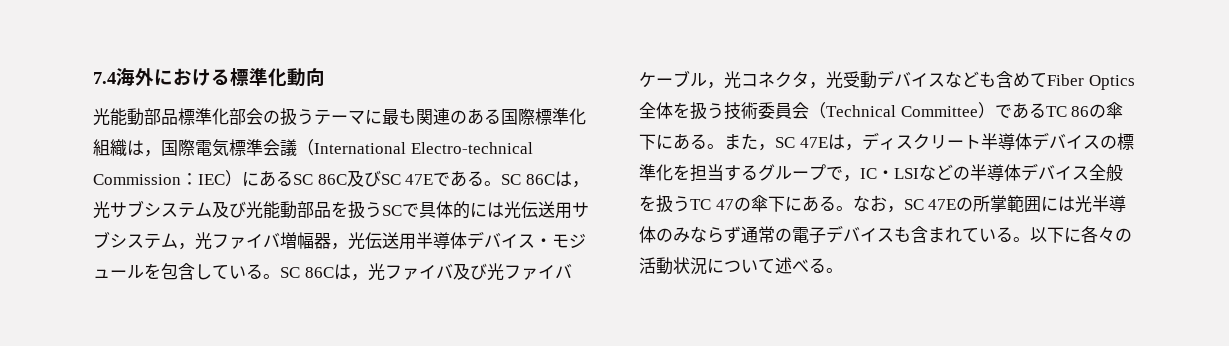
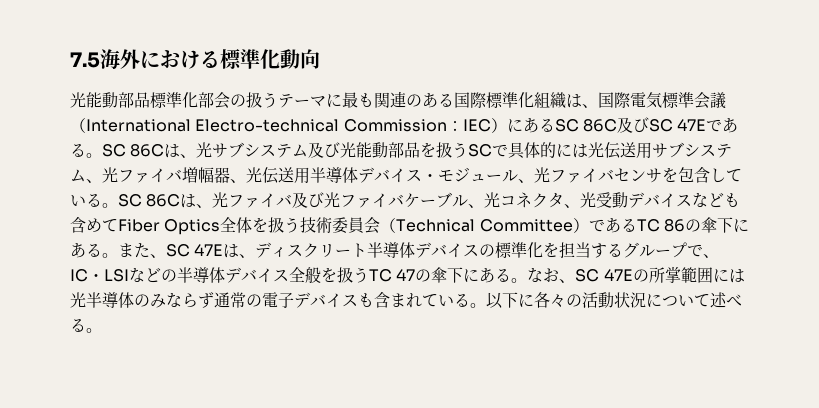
- 7.4海外における標準化動向
+ 7.5海外における標準化動向
- 光能動部品標準化部会の扱うテーマに最も関連のある国際標準化組織は，国際電気標準会議（International Electro-technical Commission：IEC）にあるSC 86C及びSC 47Eである。
+ 光能動部品標準化部会の扱うテーマに最も関連のある国際標準化組織は、国際電気標準会議（International Electro-technical Commission：IEC）にあるSC 86C及びSC 47Eである。
- SC 86Cは，光サブシステム及び光能動部品を扱うSCで具体的には光伝送用サブシステム，光ファイバ増幅器，光伝送用半導体デバイス・モジュールを包含している。
+ SC 86Cは、光サブシステム及び光能動部品を扱うSCで具体的には光伝送用サブシステム、光ファイバ増幅器、光伝送用半導体デバイス・モジュール、光ファイバセンサを包含している。
- SC 86Cは，光ファイバ及び光ファイバケーブル，光コネクタ，光受動デバイスなども含めてFiber Optics全体を扱う技術委員会（Technical Committee）であるTC 86の傘下にある。
+ SC 86Cは、光ファイバ及び光ファイバケーブル、光コネクタ、光受動デバイスなども含めてFiber Optics全体を扱う技術委員会（Technical Committee）であるTC 86の傘下にある。
- また，SC 47Eは，ディスクリート半導体デバイスの標準化を担当するグループで，IC・LSIなどの半導体デバイス全般を扱うTC 47の傘下にある。
+ また、SC 47Eは、ディスクリート半導体デバイスの標準化を担当するグループで、IC・LSIなどの半導体デバイス全般を扱うTC 47の傘下にある。
- なお，SC 47Eの所掌範囲には光半導体のみならず通常の電子デバイスも含まれている。
+ なお、SC 47Eの所掌範囲には光半導体のみならず通常の電子デバイスも含まれている。

